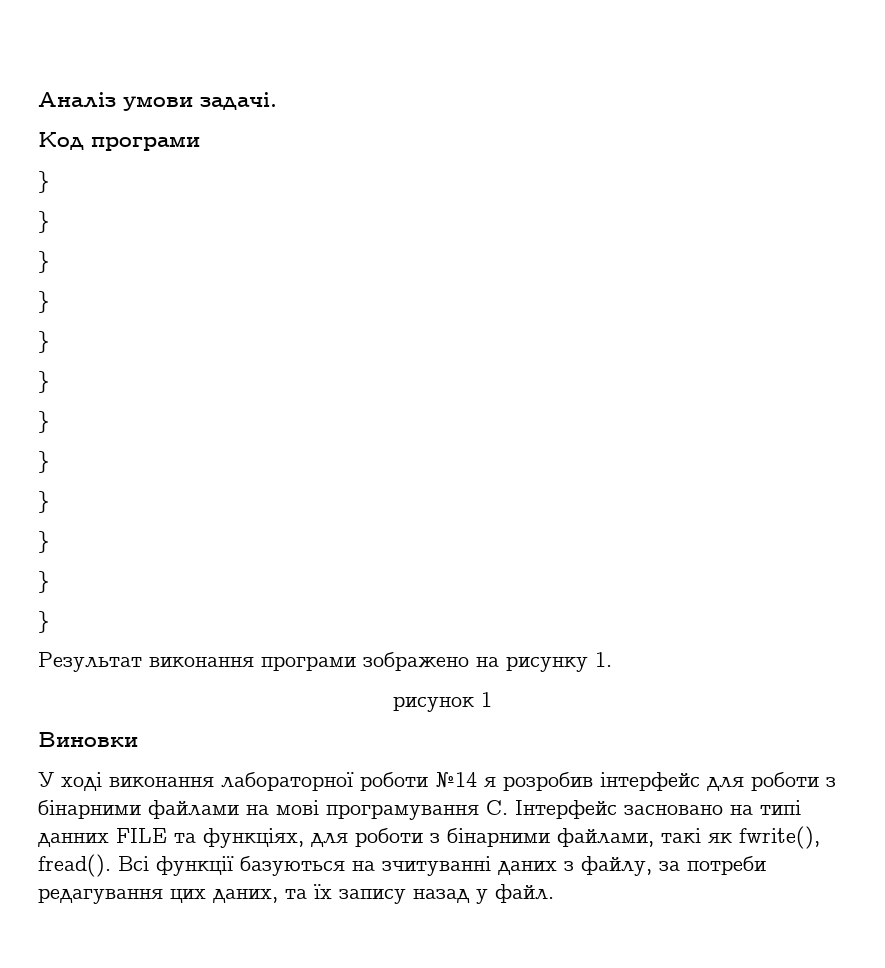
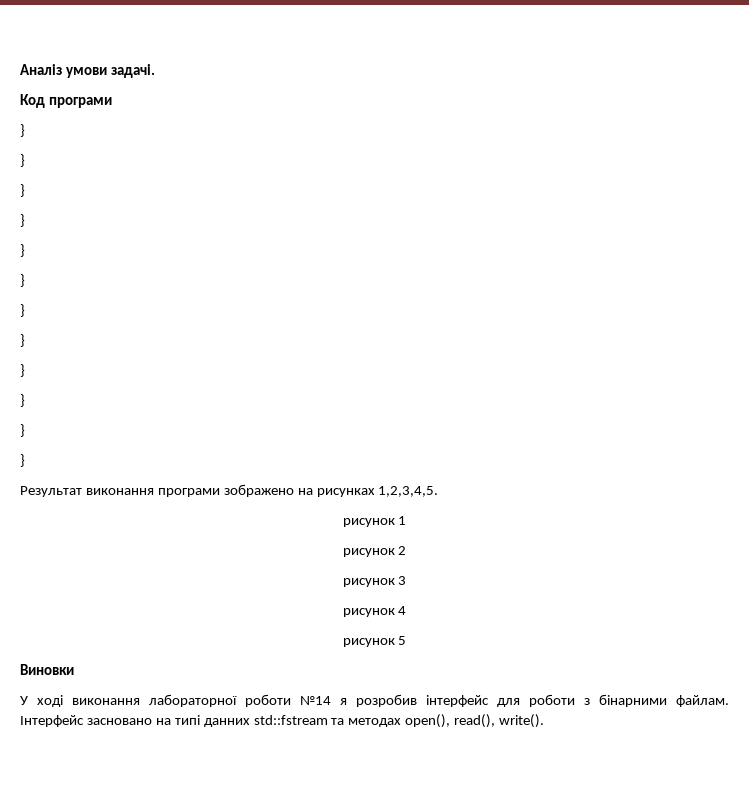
- Результат виконання програми зображено на рисунку 1.
+ Результат виконання програми зображено на рисунках 1,2,3,4,5.
+ рисунок 2
+ рисунок 3
+ рисунок 4
+ рисунок 5
- У ході виконання лабораторної роботи №14 я розробив інтерфейс для роботи з бінарними файлами на мові програмування С. Інтерфейс засновано на типі данних FILE та функціях, для роботи з бінарними файлами, такі як fwrite(), fread(). Всі функції базуються на зчитуванні даних з файлу, за потреби редагування цих даних, та їх запису назад у файл.
+ У ході виконання лабораторної роботи №14 я розробив інтерфейс для роботи з бінарними файлам. Інтерфейс засновано на типі данних std::fstream та методах open(), read(), write().

